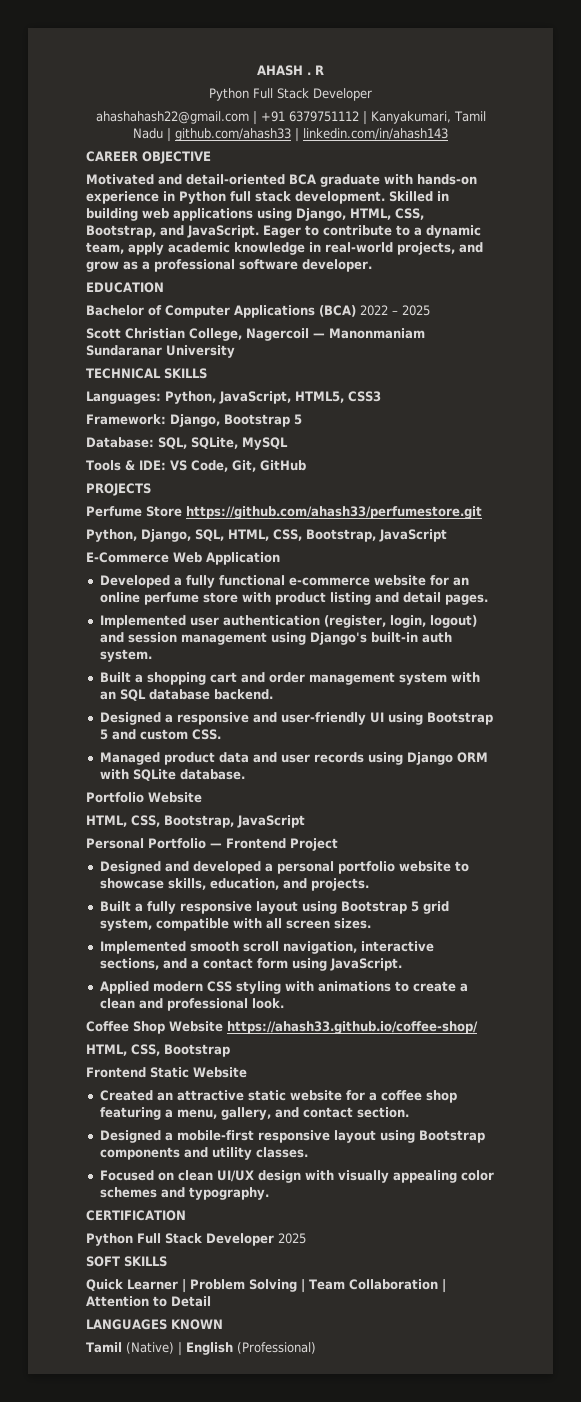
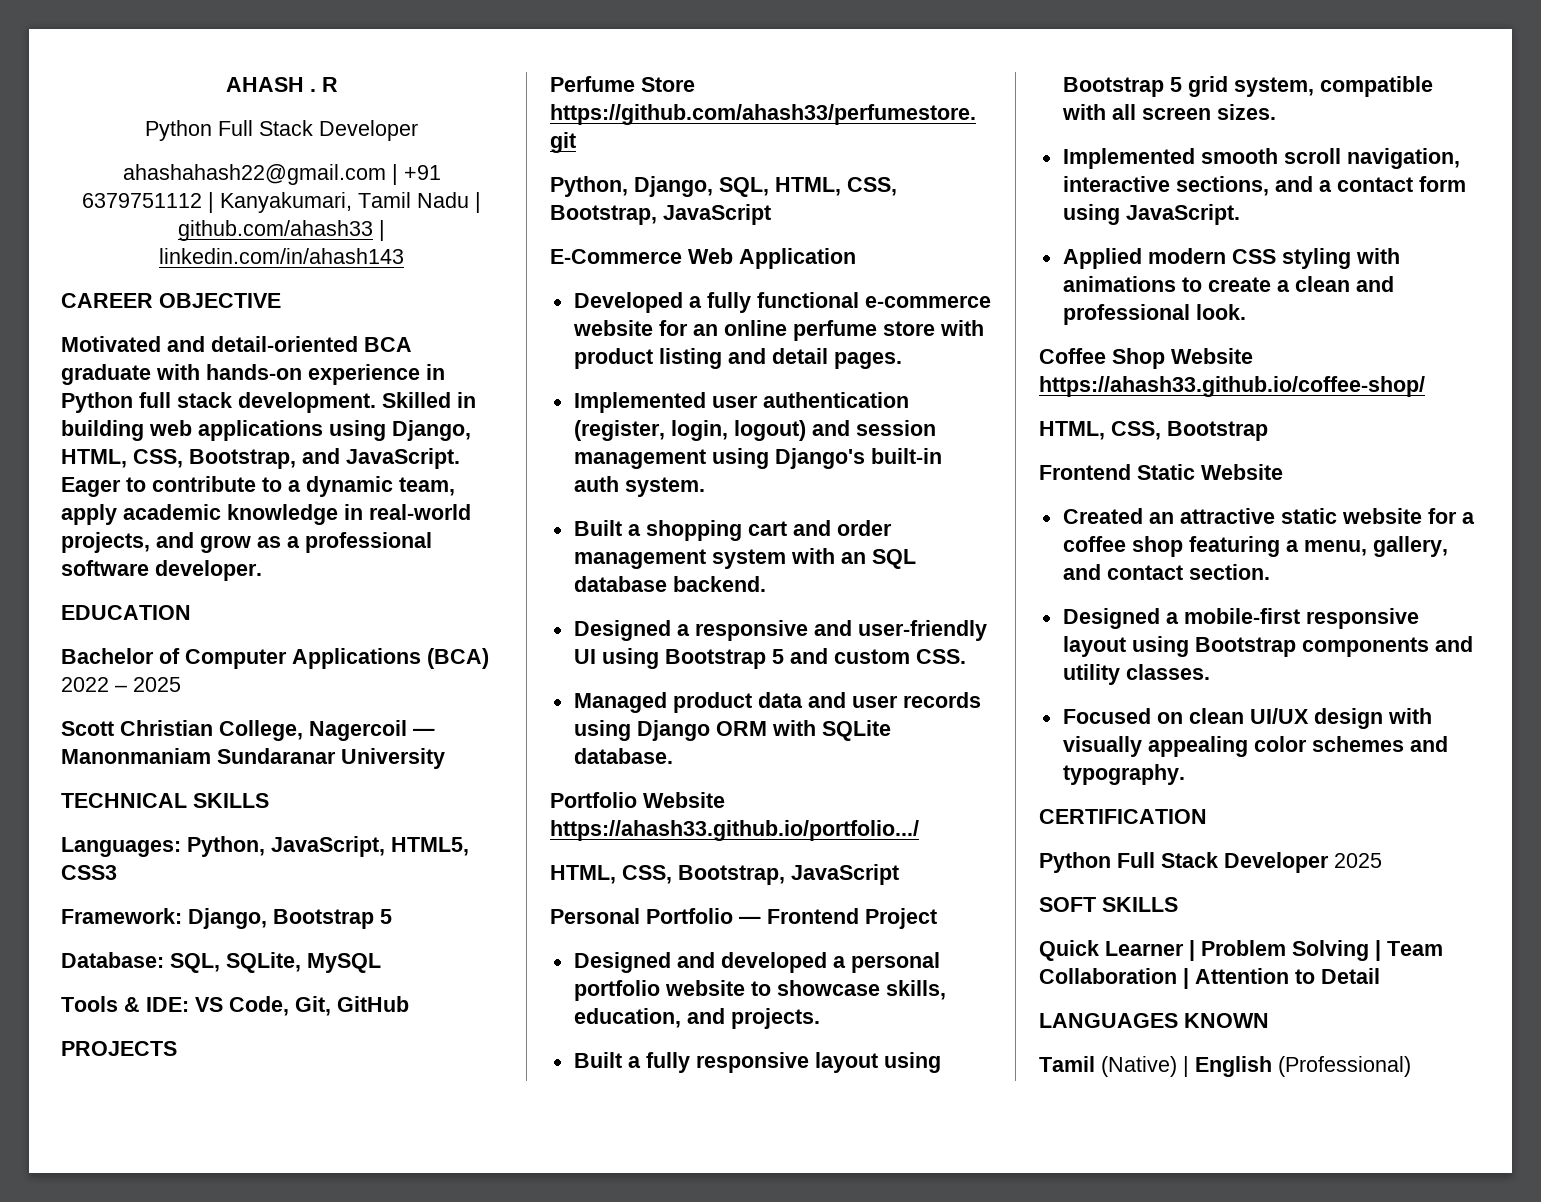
- Portfolio Website
+ Portfolio Website https://ahash33.github.io/portfolio.../

